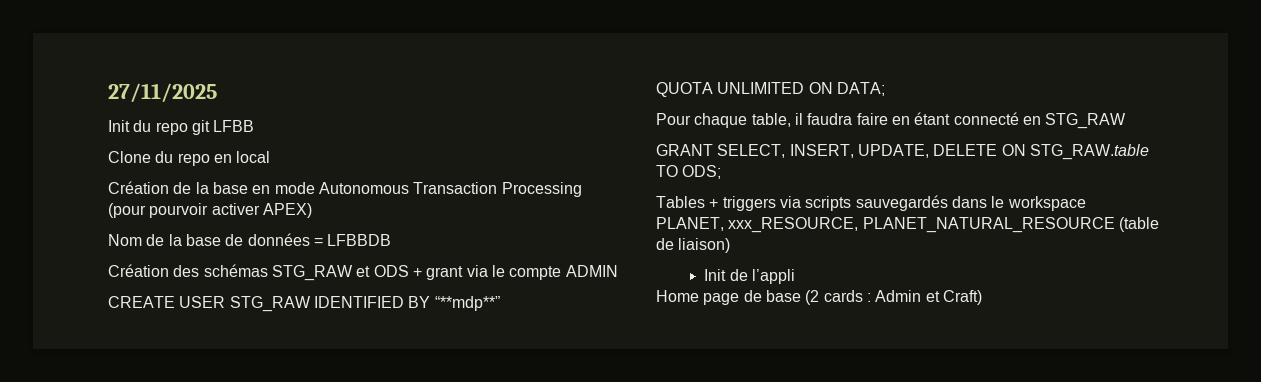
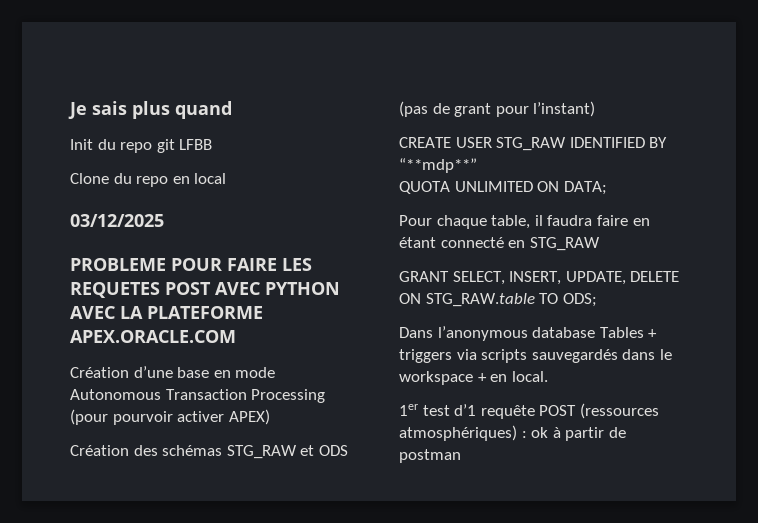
- 27/11/2025
+ Je sais plus quand
- Création de la base en mode Autonomous Transaction Processing (pour pourvoir activer APEX)
+ 03/12/2025
+ PROBLEME POUR FAIRE LES REQUETES POST AVEC PYTHON AVEC LA PLATEFORME APEX.ORACLE.COM
+ Création d’une base en mode Autonomous Transaction Processing (pour pourvoir activer APEX)
- Nom de la base de données = LFBBDB
- Création des schémas STG_RAW et ODS + grant via le compte ADMIN
+ Création des schémas STG_RAW et ODS (pas de grant pour l’instant)
- Tables + triggers via scripts sauvegardés dans le workspace
- PLANET, xxx_RESOURCE, PLANET_NATURAL_RESOURCE (table de liaison)
- Init de l’appli
- Home page de base (2 cards : Admin et Craft)
+ Dans l’anonymous database Tables + triggers via scripts sauvegardés dans le workspace + en local.
+ 1er test d’1 requête POST (ressources atmosphériques) : ok à partir de postman

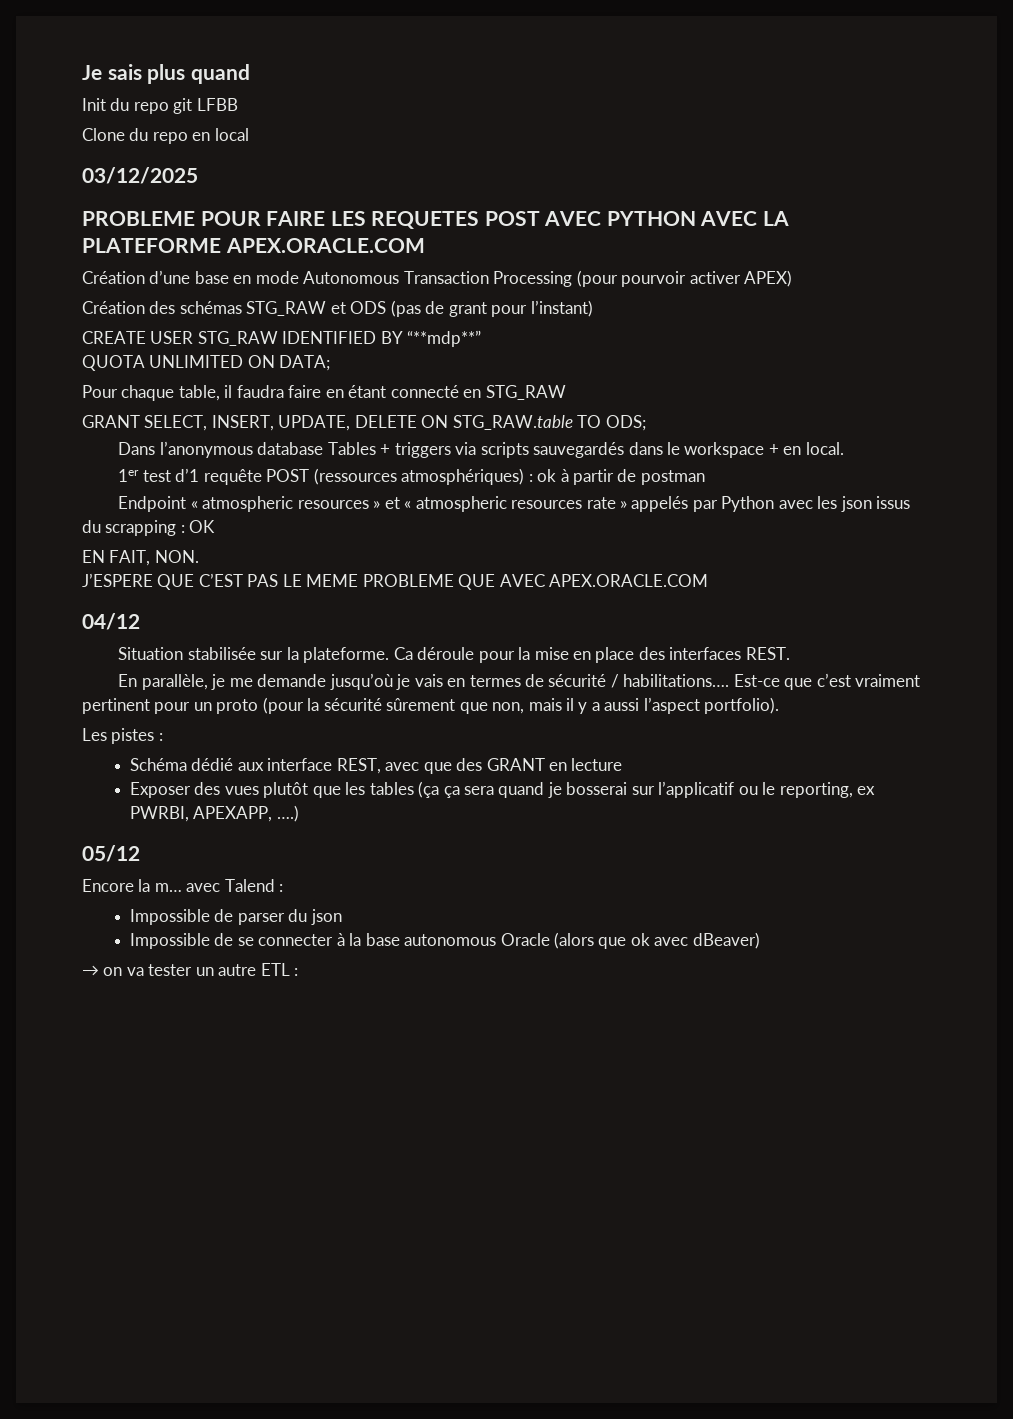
+ Endpoint « atmospheric resources » et « atmospheric resources rate » appelés par Python avec les json issus du scrapping : OK
+ EN FAIT, NON.
+ J’ESPERE QUE C’EST PAS LE MEME PROBLEME QUE AVEC APEX.ORACLE.COM
+ 04/12
+ Situation stabilisée sur la plateforme. Ca déroule pour la mise en place des interfaces REST.
+ En parallèle, je me demande jusqu’où je vais en termes de sécurité / habilitations…. Est-ce que c’est vraiment pertinent pour un proto (pour la sécurité sûrement que non, mais il y a aussi l’aspect portfolio).
+ Les pistes :
+ Schéma dédié aux interface REST, avec que des GRANT en lecture
+ Exposer des vues plutôt que les tables (ça ça sera quand je bosserai sur l’applicatif ou le reporting, ex PWRBI, APEXAPP, ….)
+ 05/12
+ Encore la m… avec Talend :
+ Impossible de parser du json
+ Impossible de se connecter à la base autonomous Oracle (alors que ok avec dBeaver)
+ → on va tester un autre ETL :

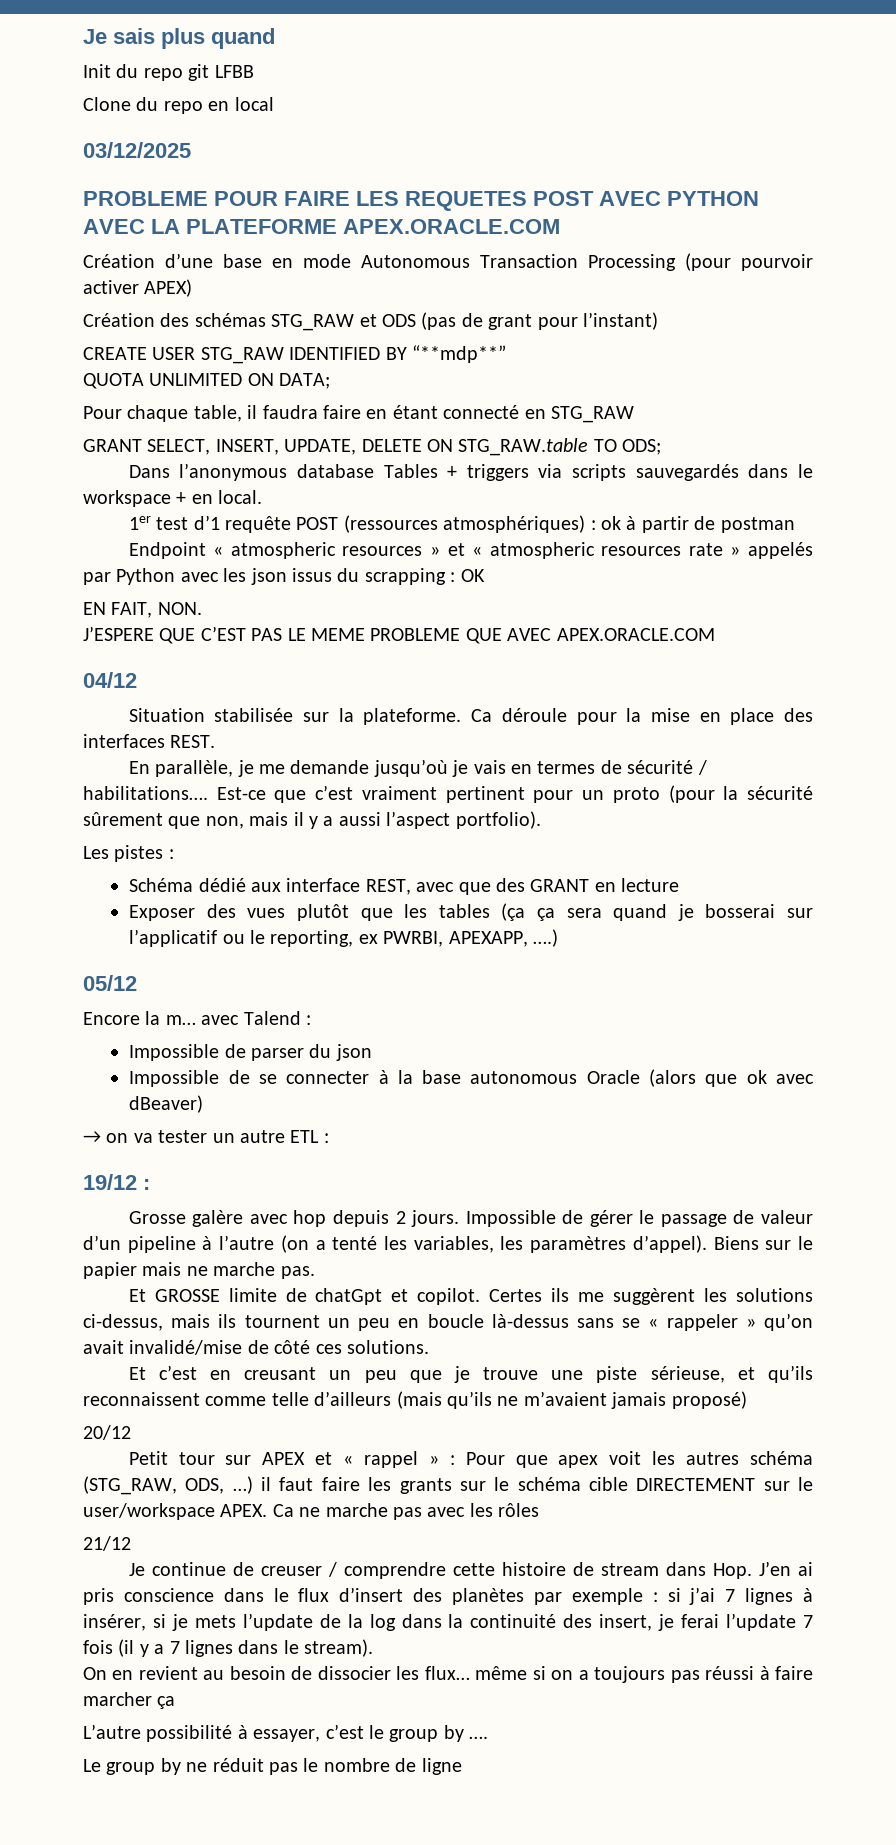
+ 19/12 :
+ Grosse galère avec hop depuis 2 jours. Impossible de gérer le passage de valeur d’un pipeline à l’autre (on a tenté les variables, les paramètres d’appel). Biens sur le papier mais ne marche pas.
+ Et GROSSE limite de chatGpt et copilot. Certes ils me suggèrent les solutions ci-dessus, mais ils tournent un peu en boucle là-dessus sans se « rappeler » qu’on avait invalidé/mise de côté ces solutions.
+ Et c’est en creusant un peu que je trouve une piste sérieuse, et qu’ils reconnaissent comme telle d’ailleurs (mais qu’ils ne m’avaient jamais proposé)
+ 20/12
+ Petit tour sur APEX et « rappel » : Pour que apex voit les autres schéma (STG_RAW, ODS, …) il faut faire les grants sur le schéma cible DIRECTEMENT sur le user/workspace APEX. Ca ne marche pas avec les rôles
+ 21/12
+ Je continue de creuser / comprendre cette histoire de stream dans Hop. J’en ai pris conscience dans le flux d’insert des planètes par exemple : si j’ai 7 lignes à insérer, si je mets l’update de la log dans la continuité des insert, je ferai l’update 7 fois (il y a 7 lignes dans le stream).
+ On en revient au besoin de dissocier les flux… même si on a toujours pas réussi à faire marcher ça
+ L’autre possibilité à essayer, c’est le group by ….
+ Le group by ne réduit pas le nombre de ligne

